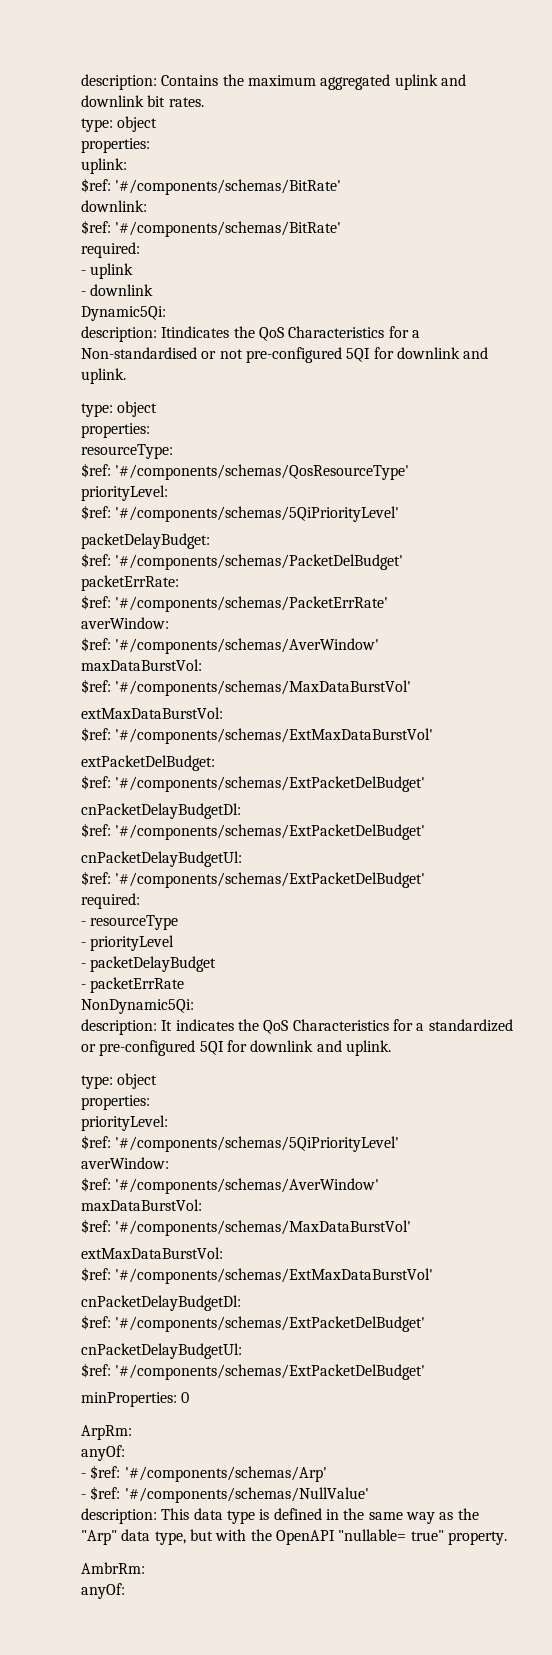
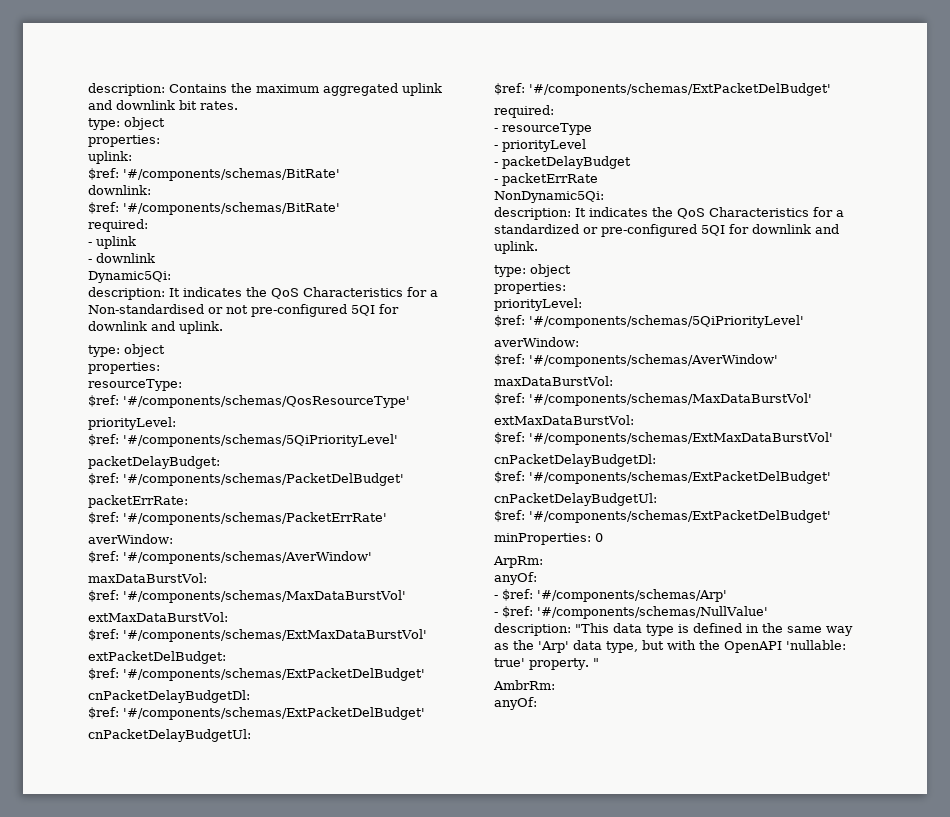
- description: Itindicates the QoS Characteristics for a Non-standardised or not pre-configured 5QI for downlink and uplink.
+ description: It indicates the QoS Characteristics for a Non-standardised or not pre-configured 5QI for downlink and uplink.
- description: This data type is defined in the same way as the "Arp" data type, but with the OpenAPI "nullable= true" property.
+ description: "This data type is defined in the same way as the 'Arp' data type, but with the OpenAPI 'nullable: true' property. "

